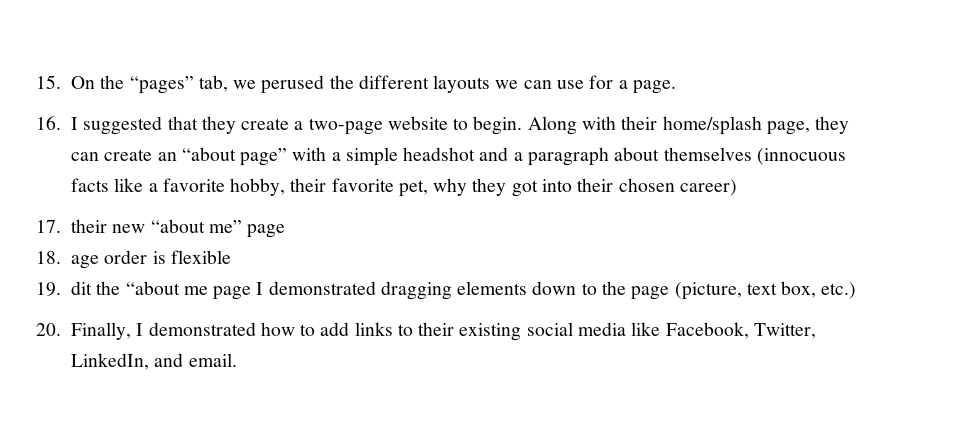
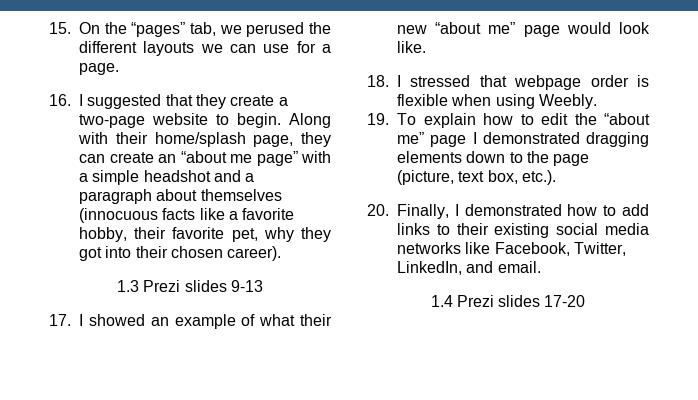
- Along with their home/splash page, they can create an “about page” with a simple headshot and a paragraph about themselves (innocuous facts like a favorite hobby, their favorite pet, why they got into their chosen career)
- 17. their new “about me” page
- 18. age order is flexible
- 19. dit the “about me page I demonstrated dragging elements down to the page (picture, text box, etc.)
+ Along with their home/splash page, they can create an “about me page” with a simple headshot and a paragraph about themselves (innocuous facts like a favorite hobby, their favorite pet, why they got into their chosen career).
+ 1.3 Prezi slides 9-13
+ 17. I showed an example of what their new “about me” page would look like.
+ 18. I stressed that webpage order is flexible when using Weebly.
+ 19. To explain how to edit the “about me” page I demonstrated dragging elements down to the page (picture, text box, etc.).
- 20. Finally, I demonstrated how to add links to their existing social media like Facebook, Twitter, LinkedIn, and email.
+ 20. Finally, I demonstrated how to add links to their existing social media networks like Facebook, Twitter, LinkedIn, and email.
+ 1.4 Prezi slides 17-20

